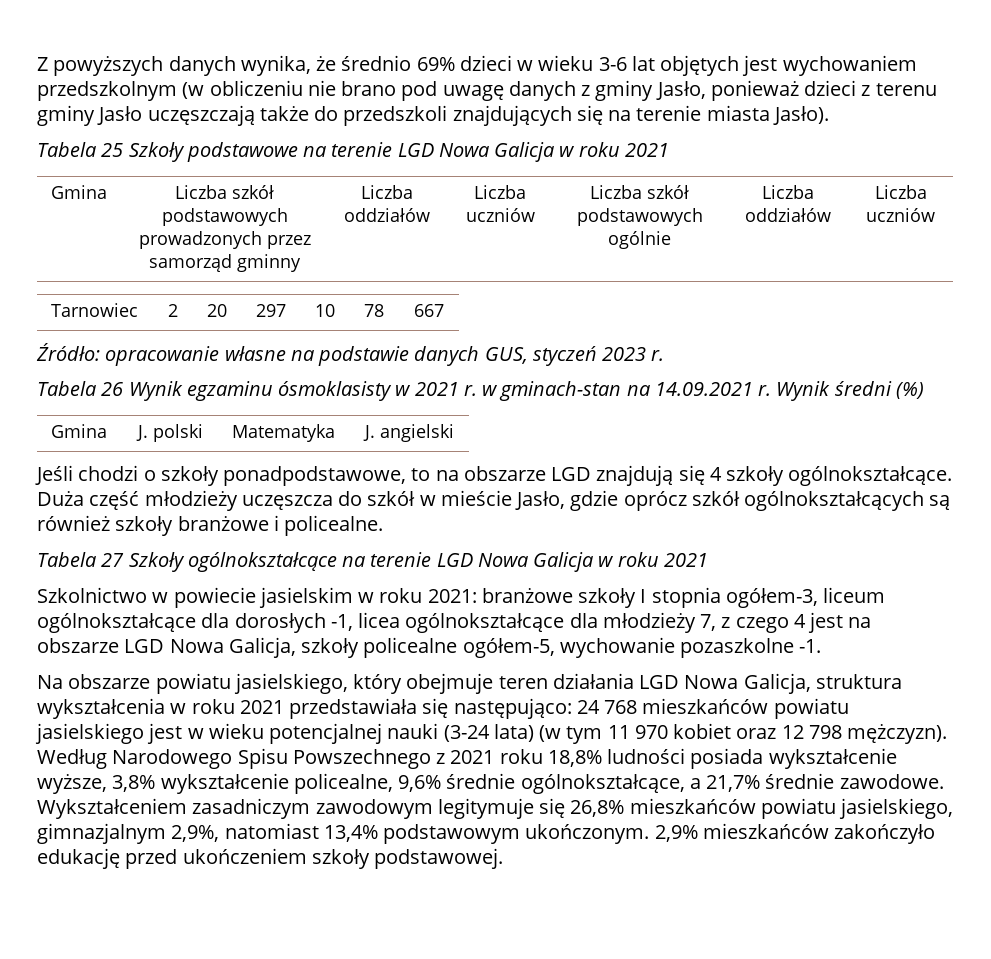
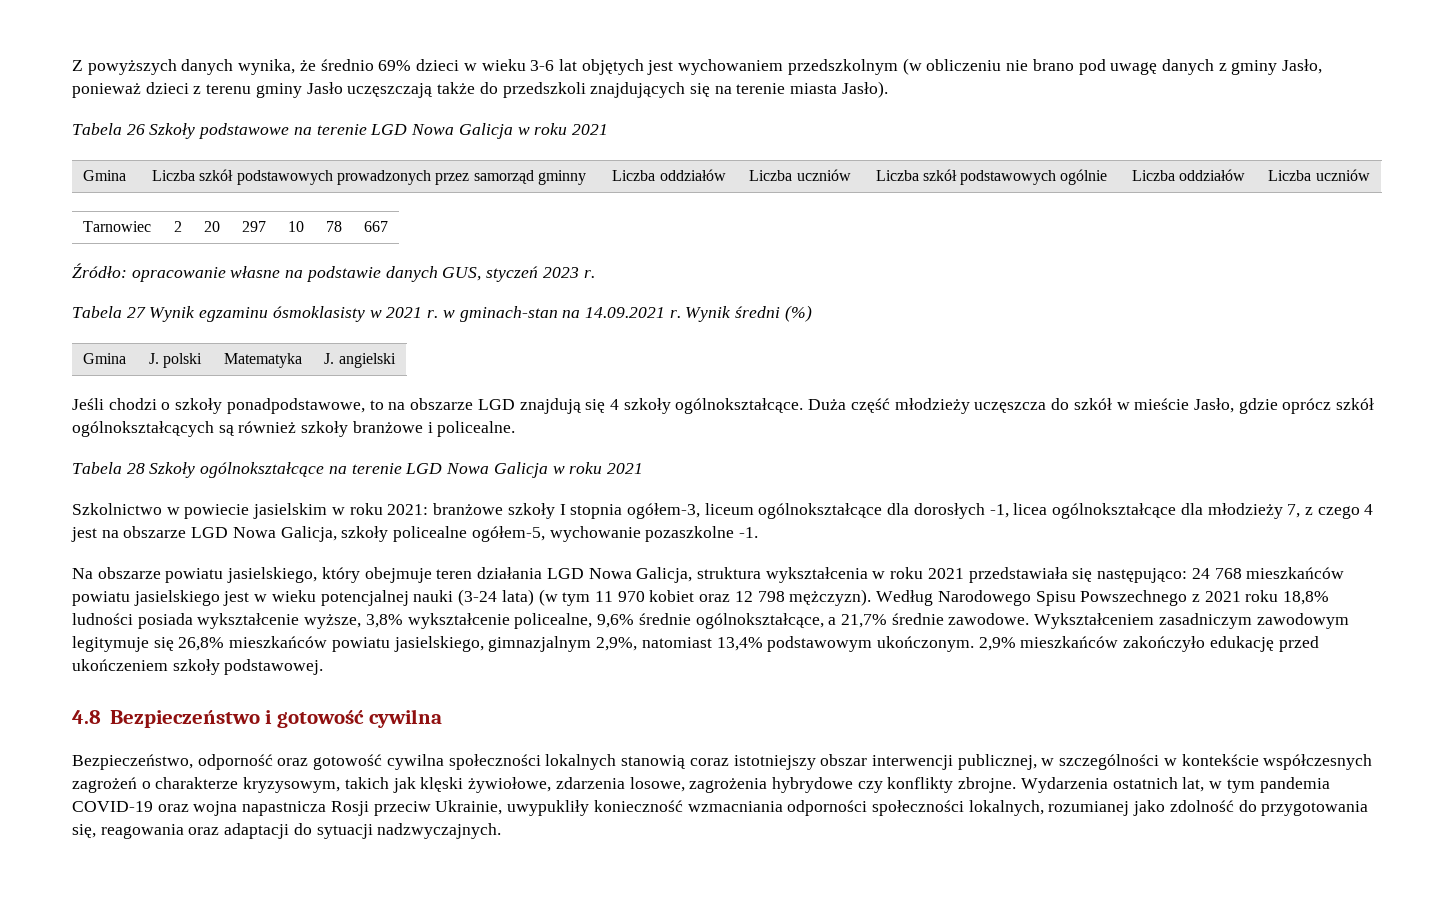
- Tabela 25 Szkoły podstawowe na terenie LGD Nowa Galicja w roku 2021
+ Tabela 26 Szkoły podstawowe na terenie LGD Nowa Galicja w roku 2021
- Tabela 26 Wynik egzaminu ósmoklasisty w 2021 r. w gminach-stan na 14.09.2021 r.
+ Tabela 27 Wynik egzaminu ósmoklasisty w 2021 r. w gminach-stan na 14.09.2021 r.
- Tabela 27 Szkoły ogólnokształcące na terenie LGD Nowa Galicja w roku 2021
+ Tabela 28 Szkoły ogólnokształcące na terenie LGD Nowa Galicja w roku 2021
+ 4.8 Bezpieczeństwo i gotowość cywilna
+ Bezpieczeństwo, odporność oraz gotowość cywilna społeczności lokalnych stanowią coraz istotniejszy obszar interwencji publicznej, w szczególności w kontekście współczesnych zagrożeń o charakterze kryzysowym, takich jak klęski żywiołowe, zdarzenia losowe, zagrożenia hybrydowe czy konflikty zbrojne. Wydarzenia ostatnich lat, w tym pandemia COVID-19 oraz wojna napastnicza Rosji przeciw Ukrainie, uwypukliły konieczność wzmacniania odporności społeczności lokalnych, rozumianej jako zdolność do przygotowania się, reagowania oraz adaptacji do sytuacji nadzwyczajnych.

